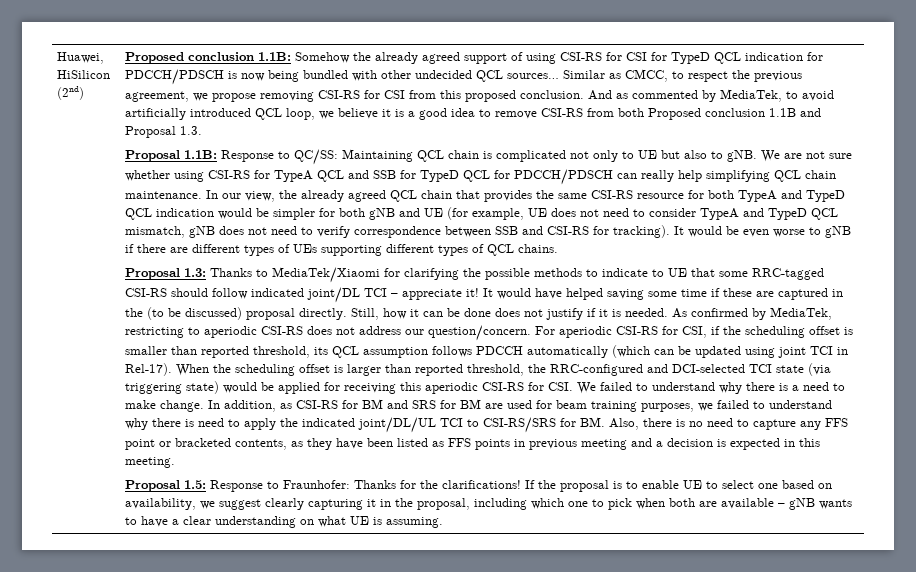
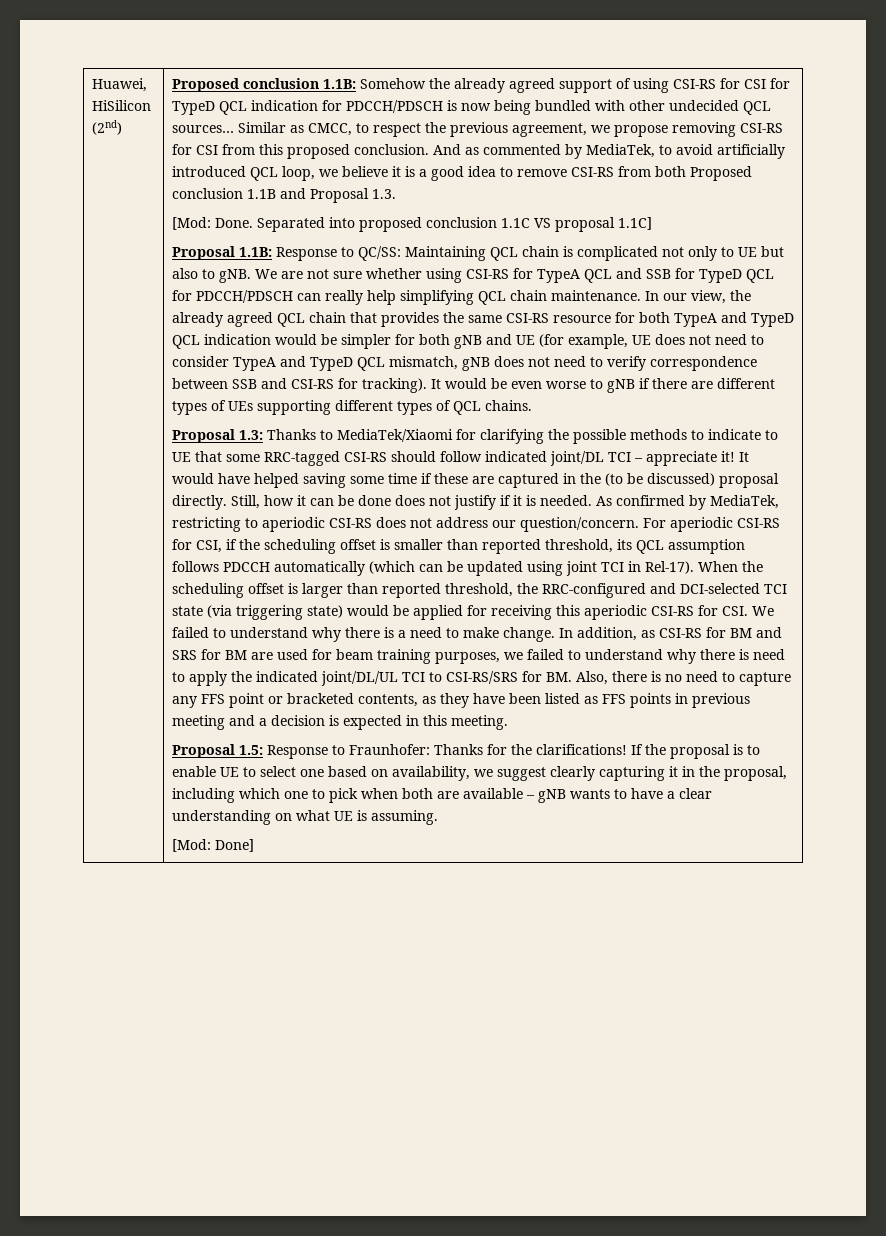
+ [Mod: Done. Separated into proposed conclusion 1.1C VS proposal 1.1C]
+ [Mod: Done]

